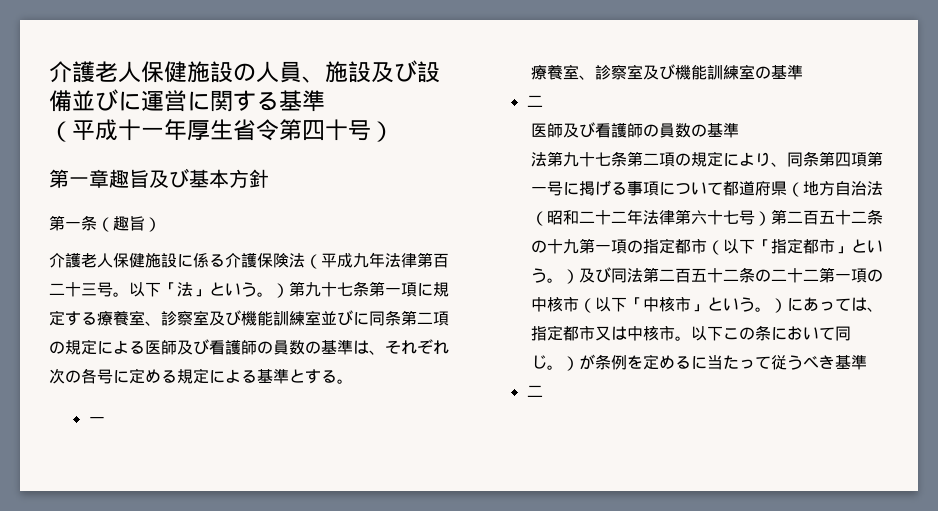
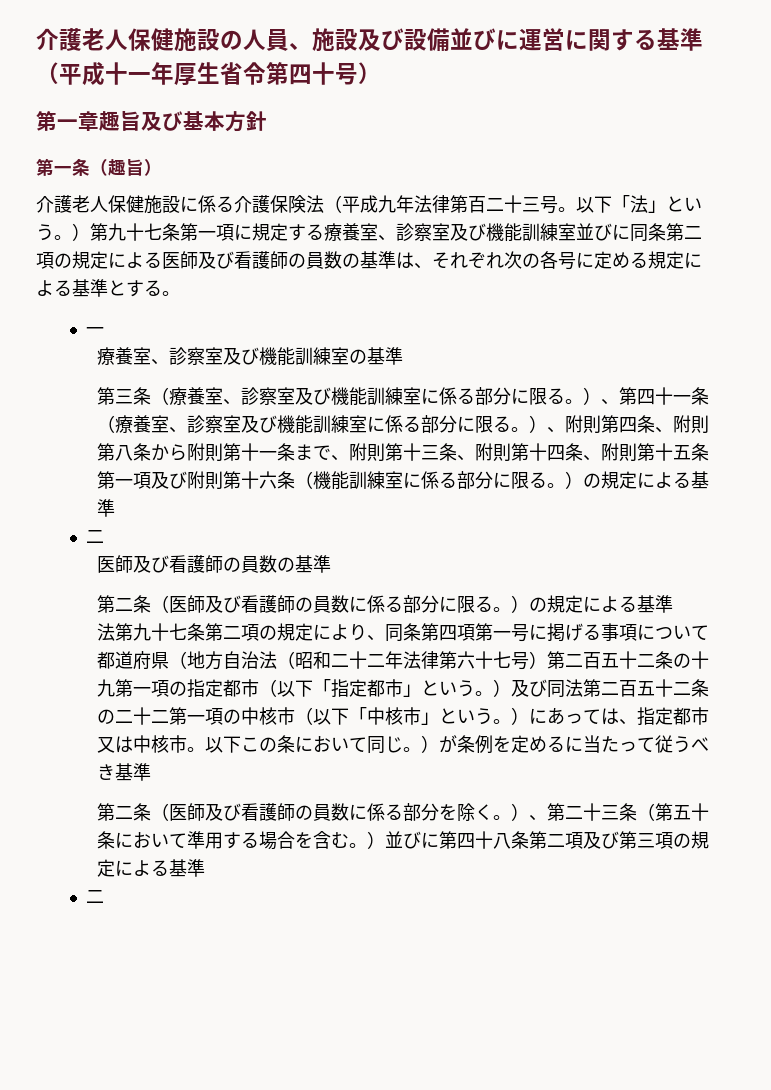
+ 第三条（療養室、診察室及び機能訓練室に係る部分に限る。）、第四十一条（療養室、診察室及び機能訓練室に係る部分に限る。）、附則第四条、附則第八条から附則第十一条まで、附則第十三条、附則第十四条、附則第十五条第一項及び附則第十六条（機能訓練室に係る部分に限る。）の規定による基準
+ 第二条（医師及び看護師の員数に係る部分に限る。）の規定による基準
+ 第二条（医師及び看護師の員数に係る部分を除く。）、第二十三条（第五十条において準用する場合を含む。）並びに第四十八条第二項及び第三項の規定による基準

